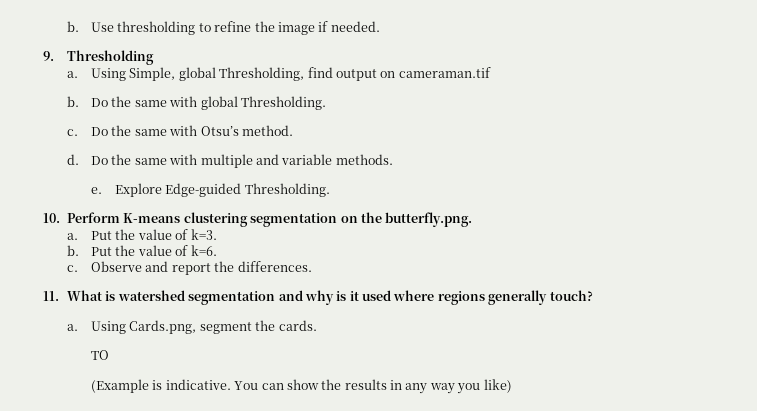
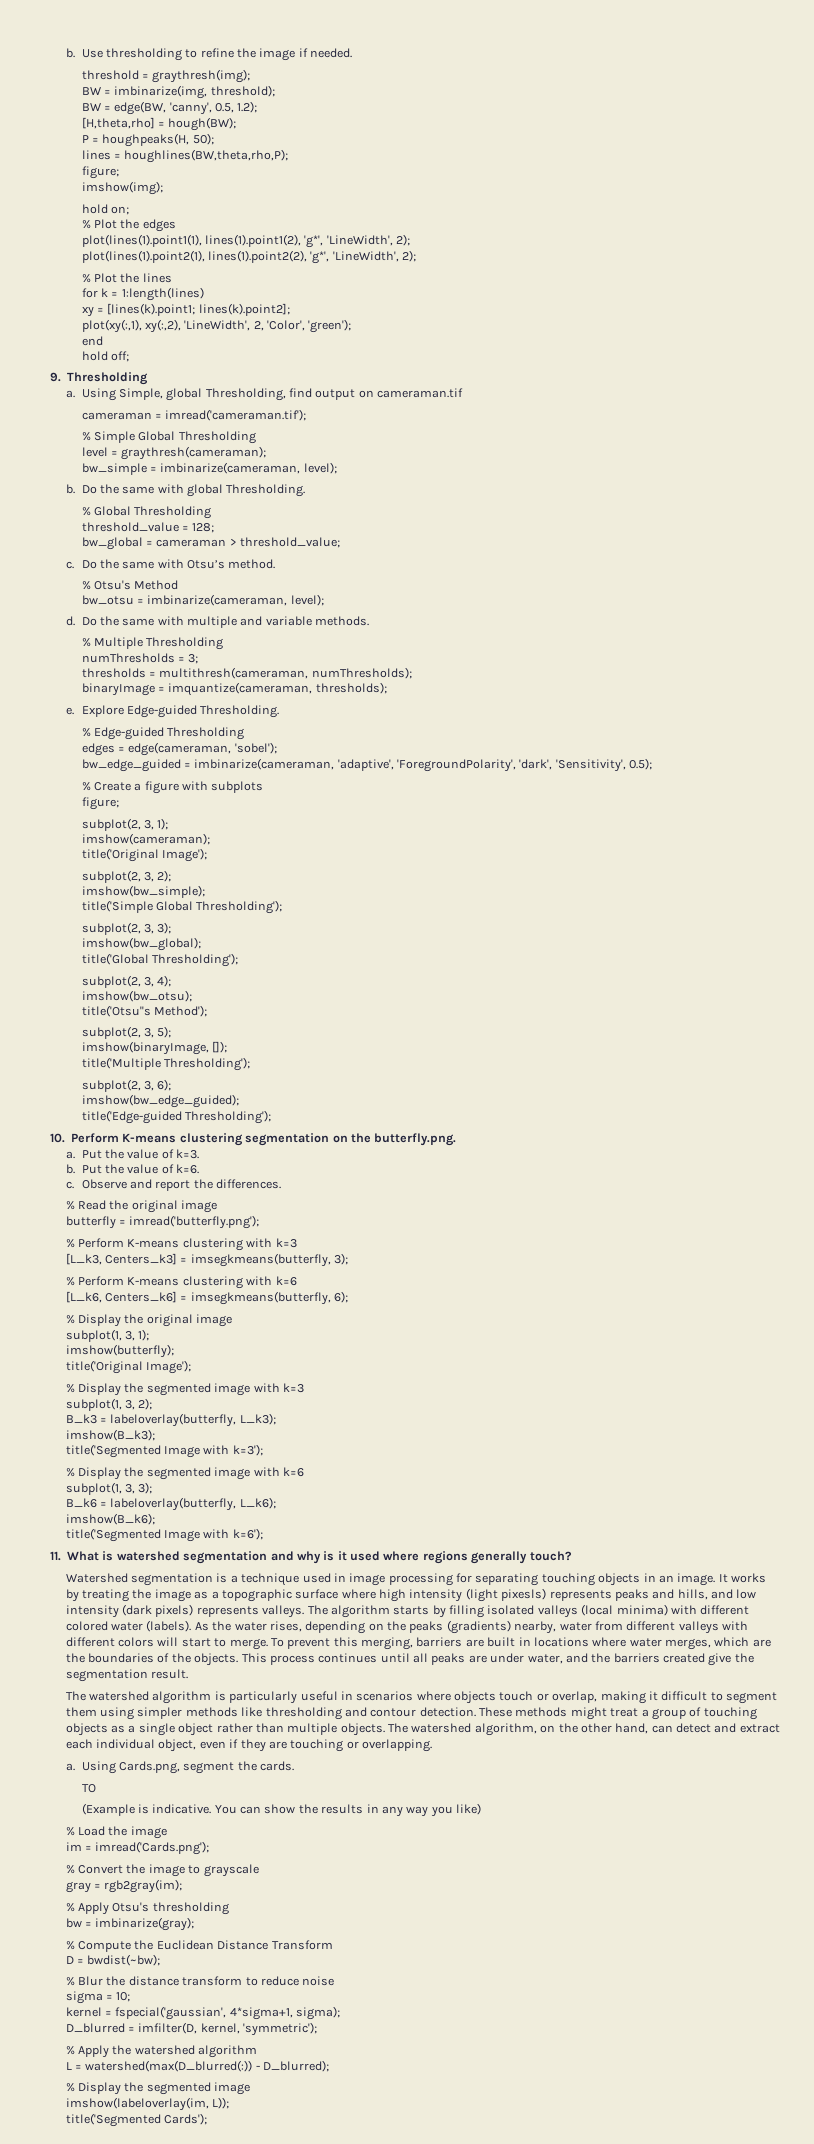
+ threshold = graythresh(img);
+ BW = imbinarize(img, threshold);
+ BW = edge(BW, 'canny', 0.5, 1.2);
+ [H,theta,rho] = hough(BW);
+ P = houghpeaks(H, 50);
+ lines = houghlines(BW,theta,rho,P);
+ figure;
+ imshow(img);
+ hold on;
+ % Plot the edges
+ plot(lines(1).point1(1), lines(1).point1(2), 'g*', 'LineWidth', 2);
+ plot(lines(1).point2(1), lines(1).point2(2), 'g*', 'LineWidth', 2);
+ % Plot the lines
+ for k = 1:length(lines)
+ xy = [lines(k).point1; lines(k).point2];
+ plot(xy(:,1), xy(:,2), 'LineWidth', 2, 'Color', 'green');
+ end
+ hold off;
+ cameraman = imread('cameraman.tif');
+ % Simple Global Thresholding
+ level = graythresh(cameraman);
+ bw_simple = imbinarize(cameraman, level);
+ % Global Thresholding
+ threshold_value = 128;
+ bw_global = cameraman > threshold_value;
+ % Otsu's Method
+ bw_otsu = imbinarize(cameraman, level);
+ % Multiple Thresholding
+ numThresholds = 3;
+ thresholds = multithresh(cameraman, numThresholds);
+ binaryImage = imquantize(cameraman, thresholds);
  e. Explore Edge-guided Thresholding.
+ % Edge-guided Thresholding
+ edges = edge(cameraman, 'sobel');
+ bw_edge_guided = imbinarize(cameraman, 'adaptive', 'ForegroundPolarity', 'dark', 'Sensitivity', 0.5);
+ % Create a figure with subplots
+ figure;
+ subplot(2, 3, 1);
+ imshow(cameraman);
+ title('Original Image');
+ subplot(2, 3, 2);
+ imshow(bw_simple);
+ title('Simple Global Thresholding');
+ subplot(2, 3, 3);
+ imshow(bw_global);
+ title('Global Thresholding');
+ subplot(2, 3, 4);
+ imshow(bw_otsu);
+ title('Otsu''s Method');
+ subplot(2, 3, 5);
+ imshow(binaryImage, []);
+ title('Multiple Thresholding');
+ subplot(2, 3, 6);
+ imshow(bw_edge_guided);
+ title('Edge-guided Thresholding');
+ % Read the original image
+ butterfly = imread('butterfly.png');
+ % Perform K-means clustering with k=3
+ [L_k3, Centers_k3] = imsegkmeans(butterfly, 3);
+ % Perform K-means clustering with k=6
+ [L_k6, Centers_k6] = imsegkmeans(butterfly, 6);
+ % Display the original image
+ subplot(1, 3, 1);
+ imshow(butterfly);
+ title('Original Image');
+ % Display the segmented image with k=3
+ subplot(1, 3, 2);
+ B_k3 = labeloverlay(butterfly, L_k3);
+ imshow(B_k3);
+ title('Segmented Image with k=3');
+ % Display the segmented image with k=6
+ subplot(1, 3, 3);
+ B_k6 = labeloverlay(butterfly, L_k6);
+ imshow(B_k6);
+ title('Segmented Image with k=6');
+ Watershed segmentation is a technique used in image processing for separating touching objects in an image. It works by treating the image as a topographic surface where high intensity (light pixesls) represents peaks and hills, and low intensity (dark pixels) represents valleys. The algorithm starts by filling isolated valleys (local minima) with different colored water (labels). As the water rises, depending on the peaks (gradients) nearby, water from different valleys with different colors will start to merge. To prevent this merging, barriers are built in locations where water merges, which are the boundaries of the objects. This process continues until all peaks are under water, and the barriers created give the segmentation result.
+ The watershed algorithm is particularly useful in scenarios where objects touch or overlap, making it difficult to segment them using simpler methods like thresholding and contour detection. These methods might treat a group of touching objects as a single object rather than multiple objects. The watershed algorithm, on the other hand, can detect and extract each individual object, even if they are touching or overlapping.
+ % Load the image
+ im = imread('Cards.png');
+ % Convert the image to grayscale
+ gray = rgb2gray(im);
+ % Apply Otsu's thresholding
+ bw = imbinarize(gray);
+ % Compute the Euclidean Distance Transform
+ D = bwdist(~bw);
+ % Blur the distance transform to reduce noise
+ sigma = 10;
+ kernel = fspecial('gaussian', 4*sigma+1, sigma);
+ D_blurred = imfilter(D, kernel, 'symmetric');
+ % Apply the watershed algorithm
+ L = watershed(max(D_blurred(:)) - D_blurred);
+ % Display the segmented image
+ imshow(labeloverlay(im, L));
+ title('Segmented Cards');

